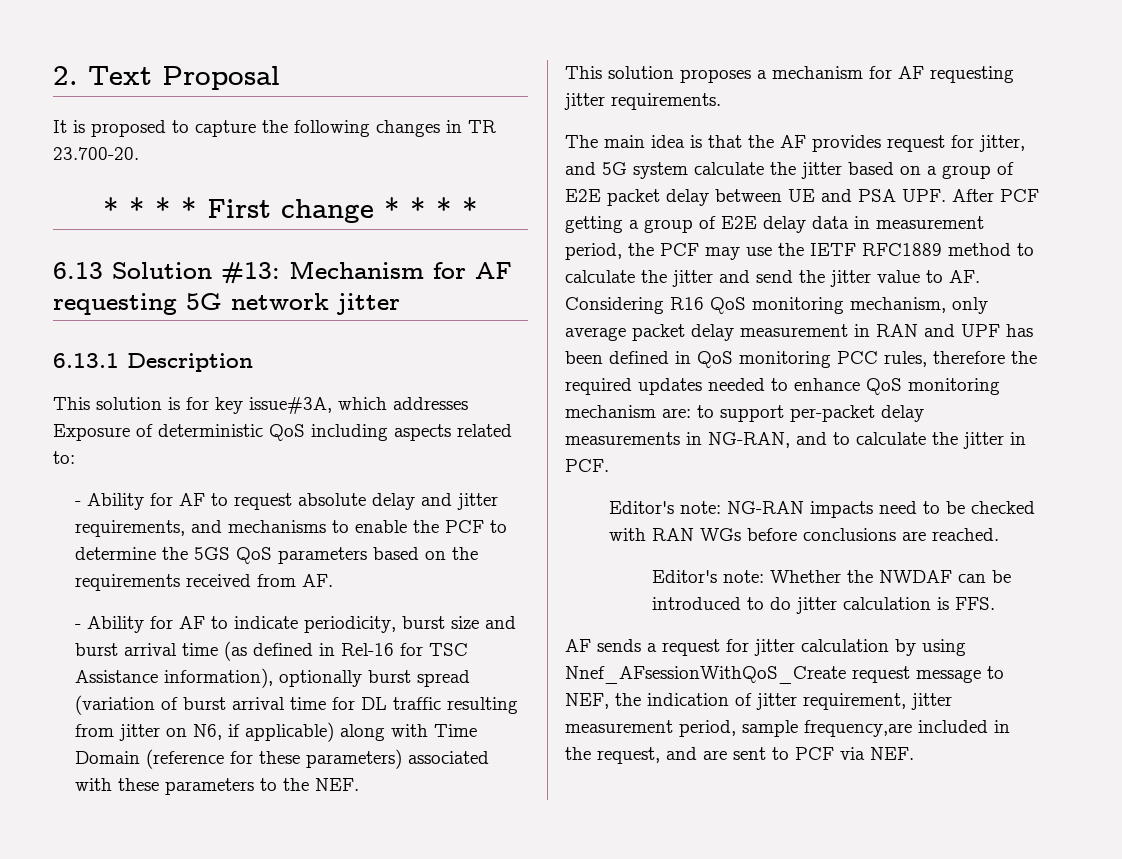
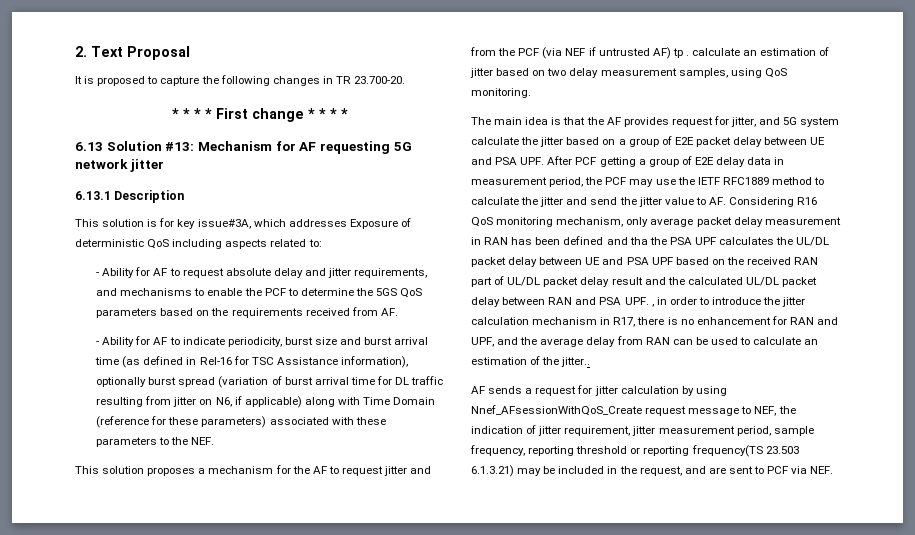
- This solution proposes a mechanism for AF requesting jitter requirements.
+ This solution proposes a mechanism for the AF to request jitter and from the PCF (via NEF if untrusted AF) tp . calculate an estimation of jitter based on two delay measurement samples, using QoS monitoring.
- The main idea is that the AF provides request for jitter, and 5G system calculate the jitter based on a group of E2E packet delay between UE and PSA UPF. After PCF getting a group of E2E delay data in measurement period, the PCF may use the IETF RFC1889 method to calculate the jitter and send the jitter value to AF. Considering R16 QoS monitoring mechanism, only average packet delay measurement in RAN and UPF has been defined in QoS monitoring PCC rules, therefore the required updates needed to enhance QoS monitoring mechanism are: to support per-packet delay measurements in NG-RAN, and to calculate the jitter in PCF.
- Editor's note: NG-RAN impacts need to be checked with RAN WGs before conclusions are reached.
- Editor's note: Whether the NWDAF can be introduced to do jitter calculation is FFS.
+ The main idea is that the AF provides request for jitter, and 5G system calculate the jitter based on a group of E2E packet delay between UE and PSA UPF. After PCF getting a group of E2E delay data in measurement period, the PCF may use the IETF RFC1889 method to calculate the jitter and send the jitter value to AF. Considering R16 QoS monitoring mechanism, only average packet delay measurement in RAN has been defined and tha the PSA UPF calculates the UL/DL packet delay between UE and PSA UPF based on the received RAN part of UL/DL packet delay result and the calculated UL/DL packet delay between RAN and PSA UPF. , in order to introduce the jitter calculation mechanism in R17, there is no enhancement for RAN and UPF, and the average delay from RAN can be used to calculate an estimation of the jitter..
- AF sends a request for jitter calculation by using Nnef_AFsessionWithQoS_Create request message to NEF, the indication of jitter requirement, jitter measurement period, sample frequency,are included in the request, and are sent to PCF via NEF.
+ AF sends a request for jitter calculation by using Nnef_AFsessionWithQoS_Create request message to NEF, the indication of jitter requirement, jitter measurement period, sample frequency, reporting threshold or reporting frequency(TS 23.503 6.1.3.21) may be included in the request, and are sent to PCF via NEF.

